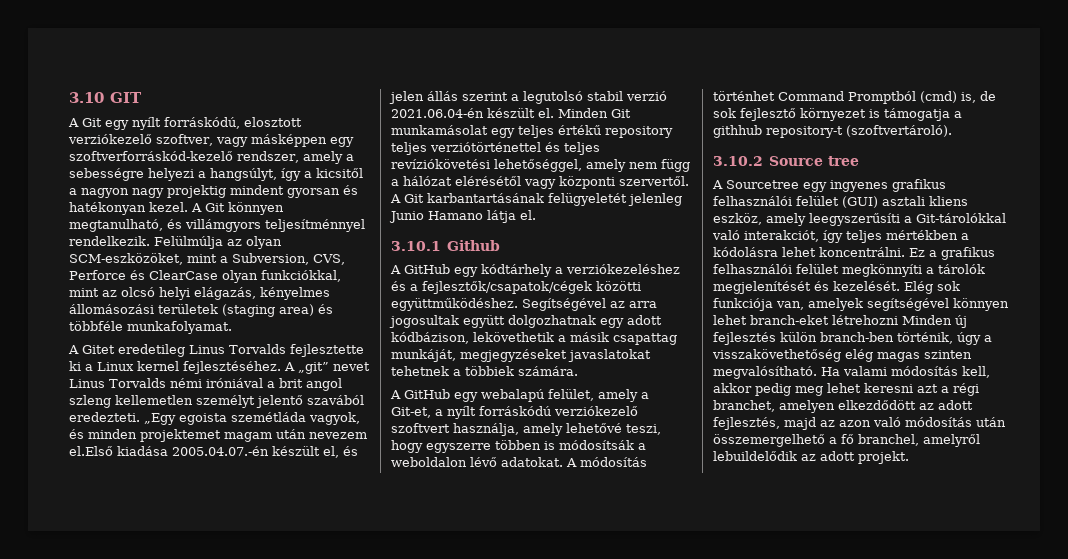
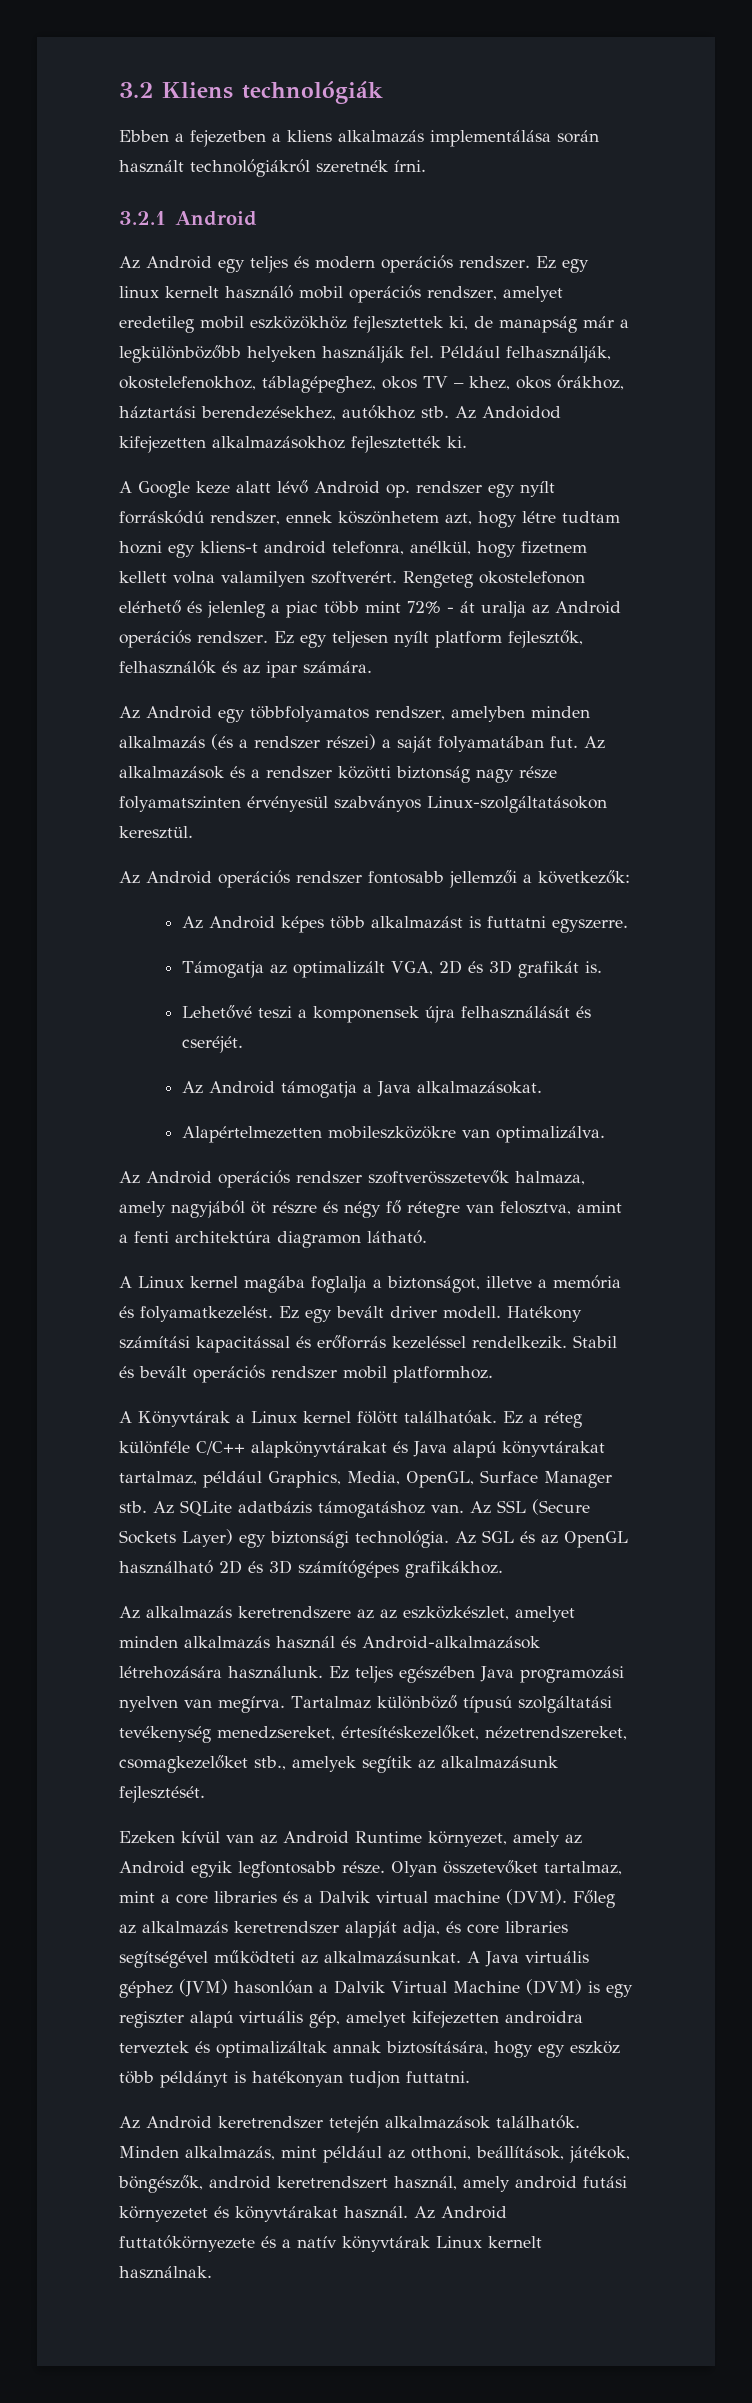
- 3.10 GIT
- A Git egy nyílt forráskódú, elosztott verziókezelő szoftver, vagy másképpen egy szoftverforráskód-kezelő rendszer, amely a sebességre helyezi a hangsúlyt, így a kicsitől a nagyon nagy projektig mindent gyorsan és hatékonyan kezel. A Git könnyen megtanulható, és villámgyors teljesítménnyel rendelkezik. Felülmúlja az olyan SCM-eszközöket, mint a Subversion, CVS, Perforce és ClearCase olyan funkciókkal, mint az olcsó helyi elágazás, kényelmes állomásozási területek (staging area) és többféle munkafolyamat.
- A Gitet eredetileg Linus Torvalds fejlesztette ki a Linux kernel fejlesztéséhez. A „git” nevet Linus Torvalds némi iróniával a brit angol szleng kellemetlen személyt jelentő szavából eredezteti. „Egy egoista szemétláda vagyok, és minden projektemet magam után nevezem el.Első kiadása 2005.04.07.-én készült el, és jelen állás szerint a legutolsó stabil verzió 2021.06.04-én készült el. Minden Git munkamásolat egy teljes értékű repository teljes verziótörténettel és teljes revíziókövetési lehetőséggel, amely nem függ a hálózat elérésétől vagy központi szervertől. A Git karbantartásának felügyeletét jelenleg Junio Hamano látja el.
- 3.10.1 Github
- A GitHub egy kódtárhely a verziókezeléshez és a fejlesztők/csapatok/cégek közötti együttműködéshez. Segítségével az arra jogosultak együtt dolgozhatnak egy adott kódbázison, lekövethetik a másik csapattag munkáját, megjegyzéseket javaslatokat tehetnek a többiek számára.
- A GitHub egy webalapú felület, amely a Git-et, a nyílt forráskódú verziókezelő szoftvert használja, amely lehetővé teszi, hogy egyszerre többen is módosítsák a weboldalon lévő adatokat. A módosítás történhet Command Promptból (cmd) is, de sok fejlesztő környezet is támogatja a githhub repository-t (szoftvertároló).
- 3.10.2 Source tree
- A Sourcetree egy ingyenes grafikus felhasználói felület (GUI) asztali kliens eszköz, amely leegyszerűsíti a Git-tárolókkal való interakciót, így teljes mértékben a kódolásra lehet koncentrálni. Ez a grafikus felhasználói felület megkönnyíti a tárolók megjelenítését és kezelését. Elég sok funkciója van, amelyek segítségével könnyen lehet branch-eket létrehozni Minden új fejlesztés külön branch-ben történik, úgy a visszakövethetőség elég magas szinten megvalósítható. Ha valami módosítás kell, akkor pedig meg lehet keresni azt a régi branchet, amelyen elkezdődött az adott fejlesztés, majd az azon való módosítás után összemergelhető a fő branchel, amelyről lebuildelődik az adott projekt.
+ 3.2 Kliens technológiák
+ Ebben a fejezetben a kliens alkalmazás implementálása során használt technológiákról szeretnék írni.
+ 3.2.1 Android
+ Az Android egy teljes és modern operációs rendszer. Ez egy linux kernelt használó mobil operációs rendszer, amelyet eredetileg mobil eszközökhöz fejlesztettek ki, de manapság már a legkülönbözőbb helyeken használják fel. Például felhasználják, okostelefenokhoz, táblagépeghez, okos TV – khez, okos órákhoz, háztartási berendezésekhez, autókhoz stb. Az Andoidod kifejezetten alkalmazásokhoz fejlesztették ki.
+ A Google keze alatt lévő Android op. rendszer egy nyílt forráskódú rendszer, ennek köszönhetem azt, hogy létre tudtam hozni egy kliens-t android telefonra, anélkül, hogy fizetnem kellett volna valamilyen szoftverért. Rengeteg okostelefonon elérhető és jelenleg a piac több mint 72% - át uralja az Android operációs rendszer. Ez egy teljesen nyílt platform fejlesztők, felhasználók és az ipar számára.
+ Az Android egy többfolyamatos rendszer, amelyben minden alkalmazás (és a rendszer részei) a saját folyamatában fut. Az alkalmazások és a rendszer közötti biztonság nagy része folyamatszinten érvényesül szabványos Linux-szolgáltatásokon keresztül.
+ Az Android operációs rendszer fontosabb jellemzői a következők:
+ Az Android képes több alkalmazást is futtatni egyszerre.
+ Támogatja az optimalizált VGA, 2D és 3D grafikát is.
+ Lehetővé teszi a komponensek újra felhasználását és cseréjét.
+ Az Android támogatja a Java alkalmazásokat.
+ Alapértelmezetten mobileszközökre van optimalizálva.
+ Az Android operációs rendszer szoftverösszetevők halmaza, amely nagyjából öt részre és négy fő rétegre van felosztva, amint a fenti architektúra diagramon látható.
+ A Linux kernel magába foglalja a biztonságot, illetve a memória és folyamatkezelést. Ez egy bevált driver modell. Hatékony számítási kapacitással és erőforrás kezeléssel rendelkezik. Stabil és bevált operációs rendszer mobil platformhoz.
+ A Könyvtárak a Linux kernel fölött találhatóak. Ez a réteg különféle C/C++ alapkönyvtárakat és Java alapú könyvtárakat tartalmaz, például Graphics, Media, OpenGL, Surface Manager stb. Az SQLite adatbázis támogatáshoz van. Az SSL (Secure Sockets Layer) egy biztonsági technológia. Az SGL és az OpenGL használható 2D és 3D számítógépes grafikákhoz.
+ Az alkalmazás keretrendszere az az eszközkészlet, amelyet minden alkalmazás használ és Android-alkalmazások létrehozására használunk. Ez teljes egészében Java programozási nyelven van megírva. Tartalmaz különböző típusú szolgáltatási tevékenység menedzsereket, értesítéskezelőket, nézetrendszereket, csomagkezelőket stb., amelyek segítik az alkalmazásunk fejlesztését.
+ Ezeken kívül van az Android Runtime környezet, amely az Android egyik legfontosabb része. Olyan összetevőket tartalmaz, mint a core libraries és a Dalvik virtual machine (DVM). Főleg az alkalmazás keretrendszer alapját adja, és core libraries segítségével működteti az alkalmazásunkat. A Java virtuális géphez (JVM) hasonlóan a Dalvik Virtual Machine (DVM) is egy regiszter alapú virtuális gép, amelyet kifejezetten androidra terveztek és optimalizáltak annak biztosítására, hogy egy eszköz több példányt is hatékonyan tudjon futtatni.
+ Az Android keretrendszer tetején alkalmazások találhatók. Minden alkalmazás, mint például az otthoni, beállítások, játékok, böngészők, android keretrendszert használ, amely android futási környezetet és könyvtárakat használ. Az Android futtatókörnyezete és a natív könyvtárak Linux kernelt használnak.

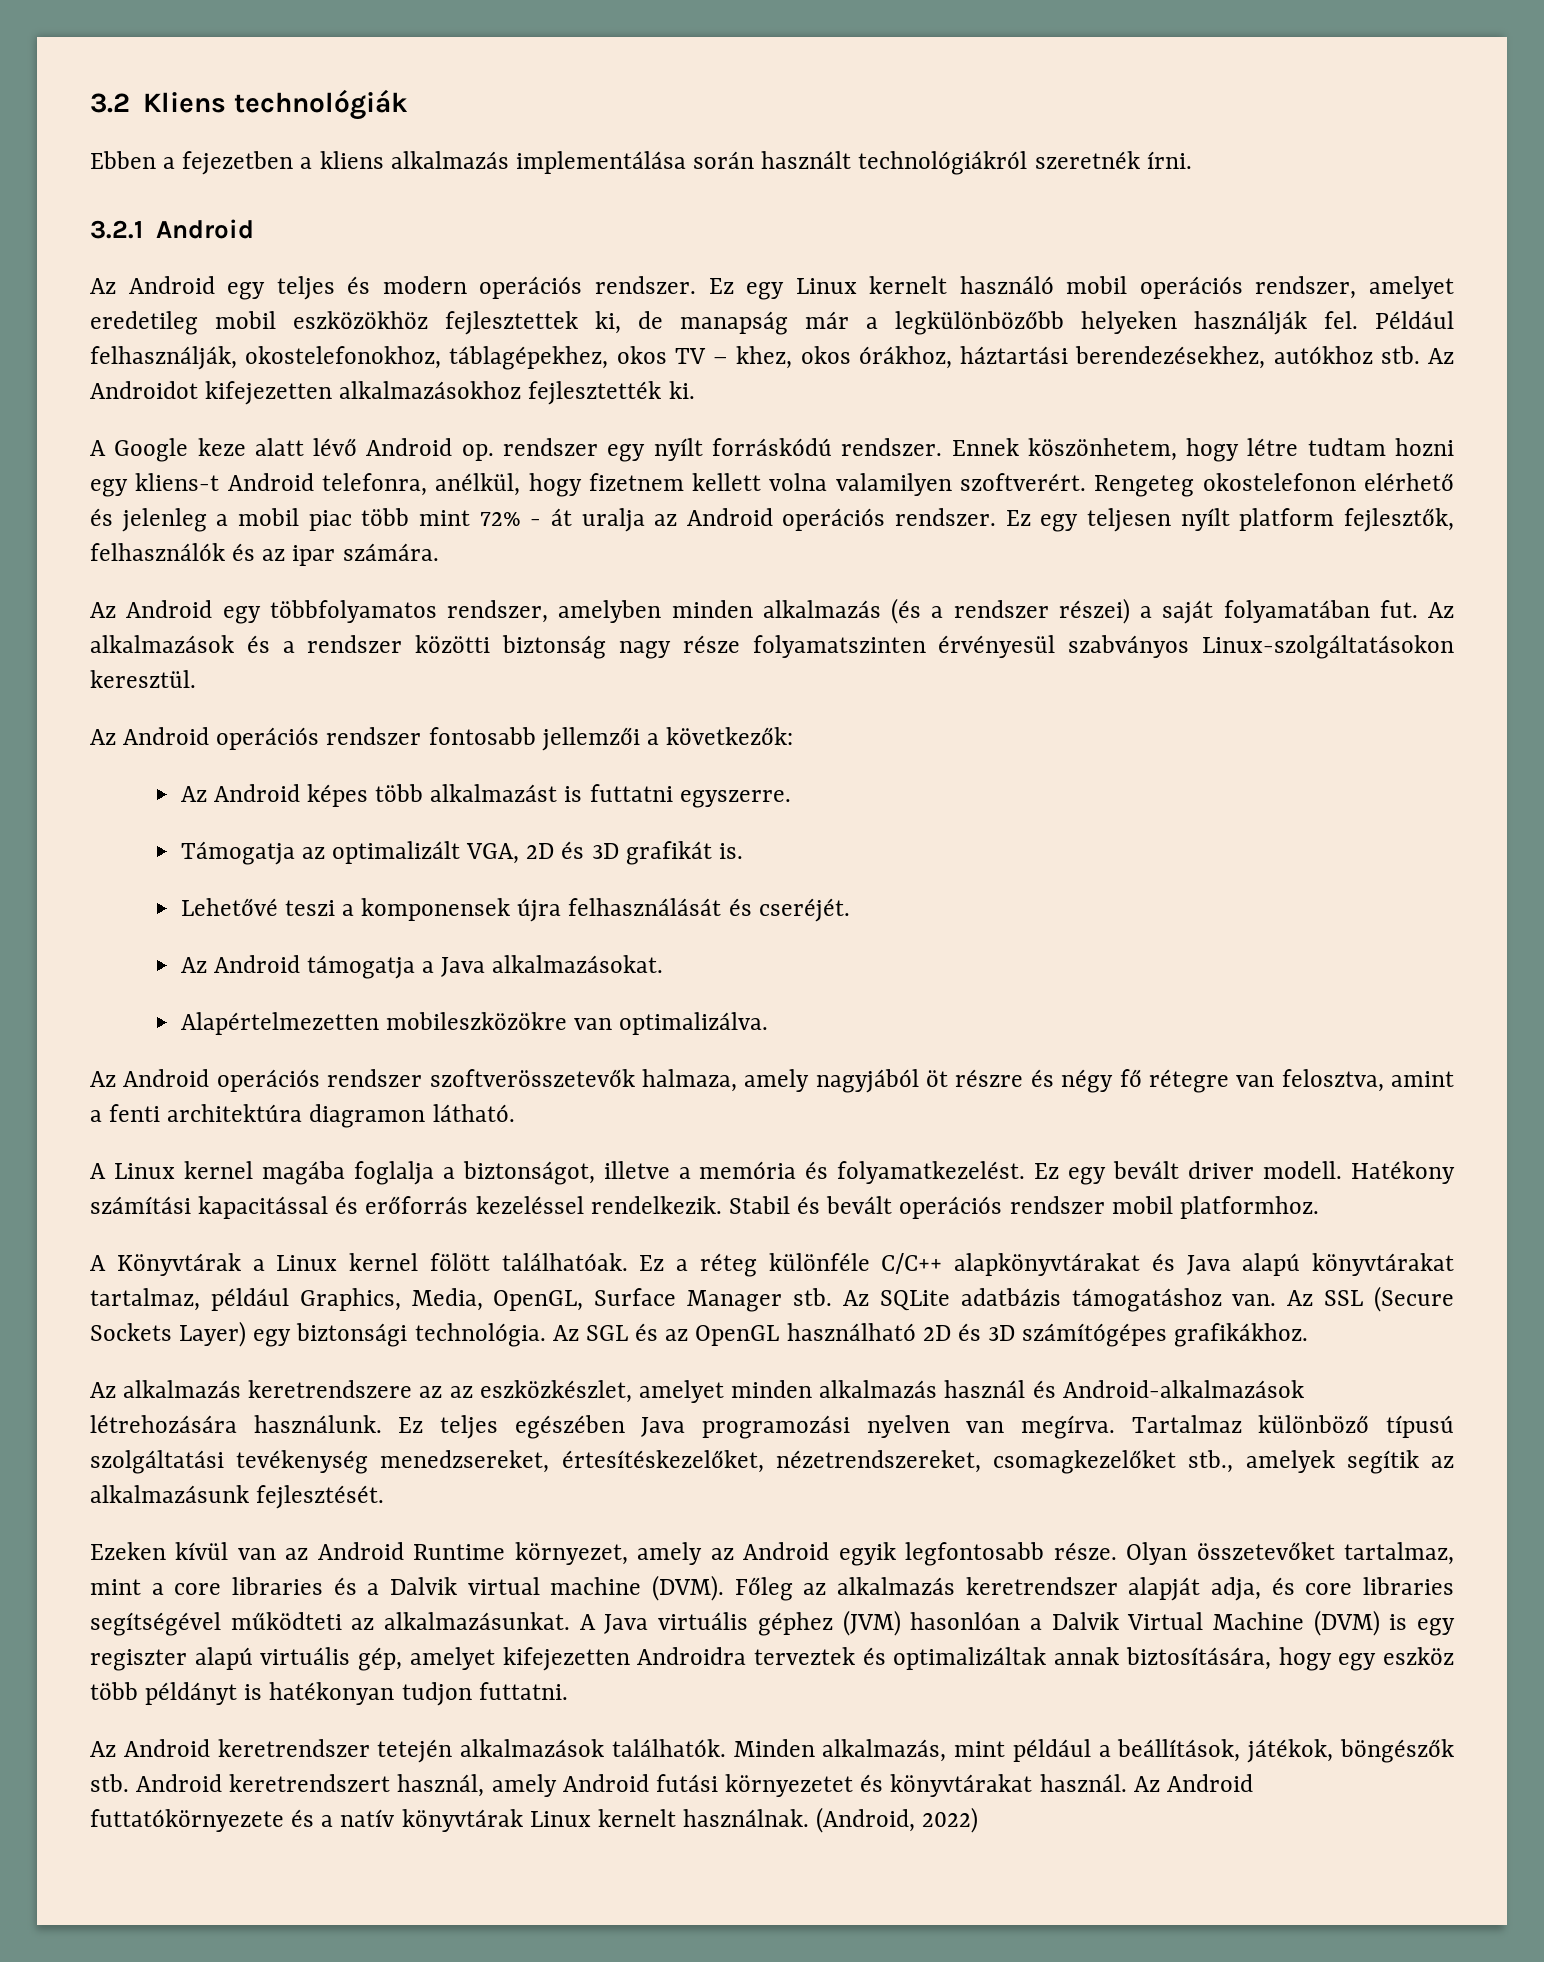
- Ez egy linux kernelt használó mobil operációs rendszer, amelyet eredetileg mobil eszközökhöz fejlesztettek ki, de manapság már a legkülönbözőbb helyeken használják fel.
+ Ez egy Linux kernelt használó mobil operációs rendszer, amelyet eredetileg mobil eszközökhöz fejlesztettek ki, de manapság már a legkülönbözőbb helyeken használják fel.
- Például felhasználják, okostelefenokhoz, táblagépeghez, okos TV – khez, okos órákhoz, háztartási berendezésekhez, autókhoz stb.
+ Például felhasználják, okostelefonokhoz, táblagépekhez, okos TV – khez, okos órákhoz, háztartási berendezésekhez, autókhoz stb.
- Az Andoidod kifejezetten alkalmazásokhoz fejlesztették ki.
+ Az Androidot kifejezetten alkalmazásokhoz fejlesztették ki.
- A Google keze alatt lévő Android op. rendszer egy nyílt forráskódú rendszer, ennek köszönhetem azt, hogy létre tudtam hozni egy kliens-t android telefonra, anélkül, hogy fizetnem kellett volna valamilyen szoftverért.
+ A Google keze alatt lévő Android op. rendszer egy nyílt forráskódú rendszer. Ennek köszönhetem, hogy létre tudtam hozni egy kliens-t Android telefonra, anélkül, hogy fizetnem kellett volna valamilyen szoftverért.
- Rengeteg okostelefonon elérhető és jelenleg a piac több mint 72% - át uralja az Android operációs rendszer.
+ Rengeteg okostelefonon elérhető és jelenleg a mobil piac több mint 72% - át uralja az Android operációs rendszer.
- A Java virtuális géphez (JVM) hasonlóan a Dalvik Virtual Machine (DVM) is egy regiszter alapú virtuális gép, amelyet kifejezetten androidra terveztek és optimalizáltak annak biztosítására, hogy egy eszköz több példányt is hatékonyan tudjon futtatni.
+ A Java virtuális géphez (JVM) hasonlóan a Dalvik Virtual Machine (DVM) is egy regiszter alapú virtuális gép, amelyet kifejezetten Androidra terveztek és optimalizáltak annak biztosítására, hogy egy eszköz több példányt is hatékonyan tudjon futtatni.
- Minden alkalmazás, mint például az otthoni, beállítások, játékok, böngészők, android keretrendszert használ, amely android futási környezetet és könyvtárakat használ.
+ Minden alkalmazás, mint például a beállítások, játékok, böngészők stb. Android keretrendszert használ, amely Android futási környezetet és könyvtárakat használ.
+ (Android, 2022)

